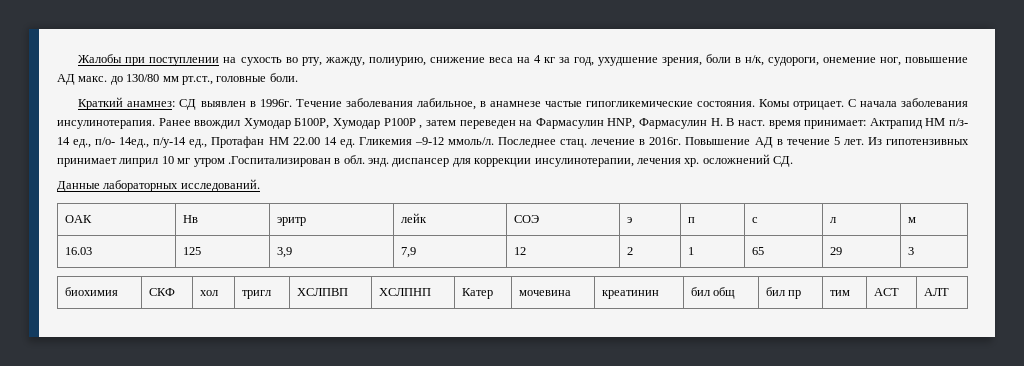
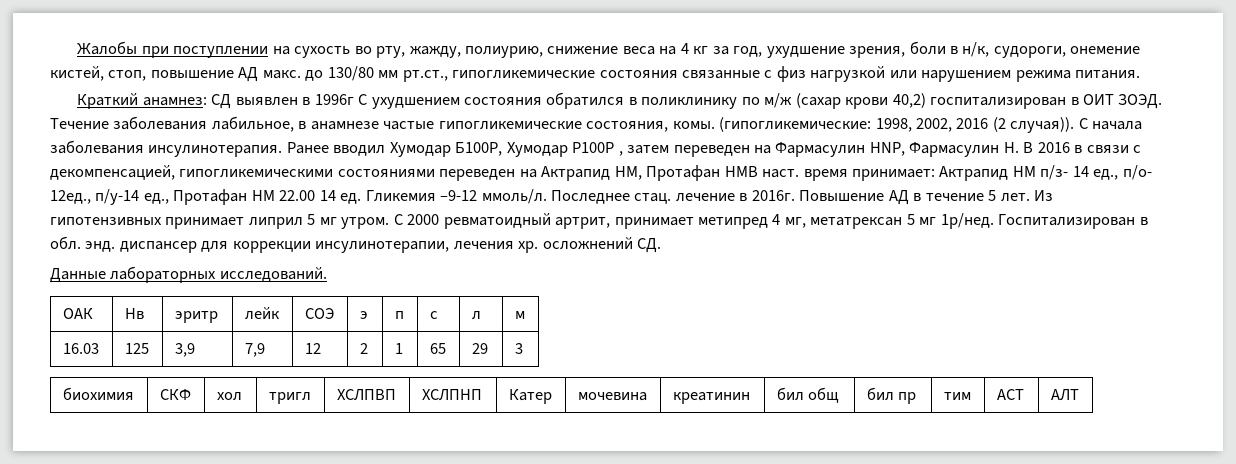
- Жалобы при поступлении на сухость во рту, жажду, полиурию, снижение веса на 4 кг за год, ухудшение зрения, боли в н/к, судороги, онемение ног, повышение АД макс. до 130/80 мм рт.ст., головные боли.
+ Жалобы при поступлении на сухость во рту, жажду, полиурию, снижение веса на 4 кг за год, ухудшение зрения, боли в н/к, судороги, онемение кистей, стоп, повышение АД макс. до 130/80 мм рт.ст., гипогликемические состояния связанные с физ нагрузкой или нарушением режима питания.
- Краткий анамнез: СД выявлен в 1996г.
+ Краткий анамнез: СД выявлен в 1996г С ухудшением состояния обратился в поликлинику по м/ж (сахар крови 40,2) госпитализирован в ОИТ ЗОЭД.
- Течение заболевания лабильное, в анамнезе частые гипогликемические состояния. Комы отрицает.
+ Течение заболевания лабильное, в анамнезе частые гипогликемические состояния, комы. (гипогликемические: 1998, 2002, 2016 (2 случая)).
- Ранее ввождил Хумодар Б100Р, Хумодар Р100Р , затем переведен на Фармасулин НNP, Фармасулин Н. В наст. время принимает: Актрапид НМ п/з- 14 ед., п/о- 14ед., п/у-14 ед., Протафан НМ 22.00 14 ед.
+ Ранее вводил Хумодар Б100Р, Хумодар Р100Р , затем переведен на Фармасулин НNP, Фармасулин Н. В 2016 в связи с декомпенсацией, гипогликемическими состояниями переведен на Актрапид НМ, Протафан НМВ наст. время принимает: Актрапид НМ п/з- 14 ед., п/о- 12ед., п/у-14 ед., Протафан НМ 22.00 14 ед.
- Из гипотензивных принимает липрил 10 мг утром .Госпитализирован в обл. энд. диспансер для коррекции инсулинотерапии, лечения хр. осложнений СД.
+ Из гипотензивных принимает липрил 5 мг утром. С 2000 ревматоидный артрит, принимает метипред 4 мг, метатрексан 5 мг 1р/нед. Госпитализирован в обл. энд. диспансер для коррекции инсулинотерапии, лечения хр. осложнений СД.

